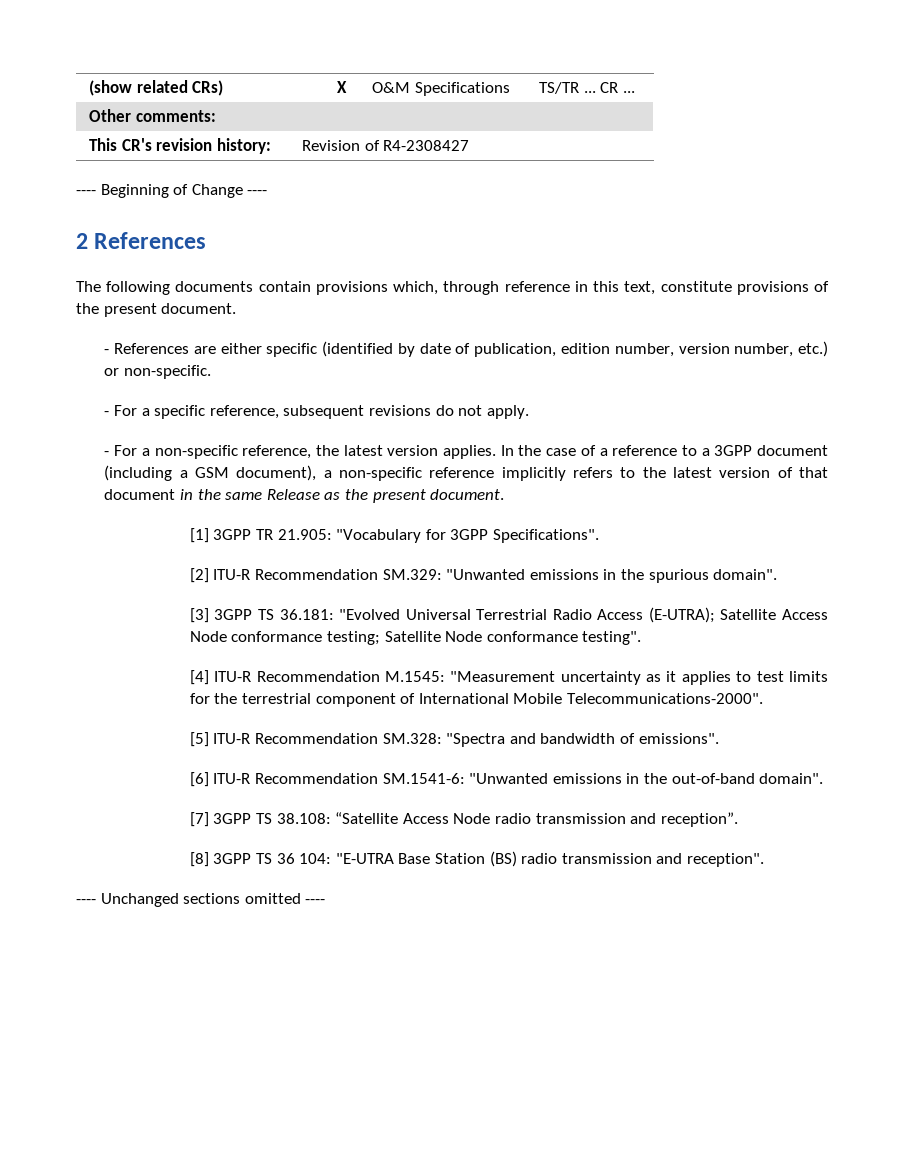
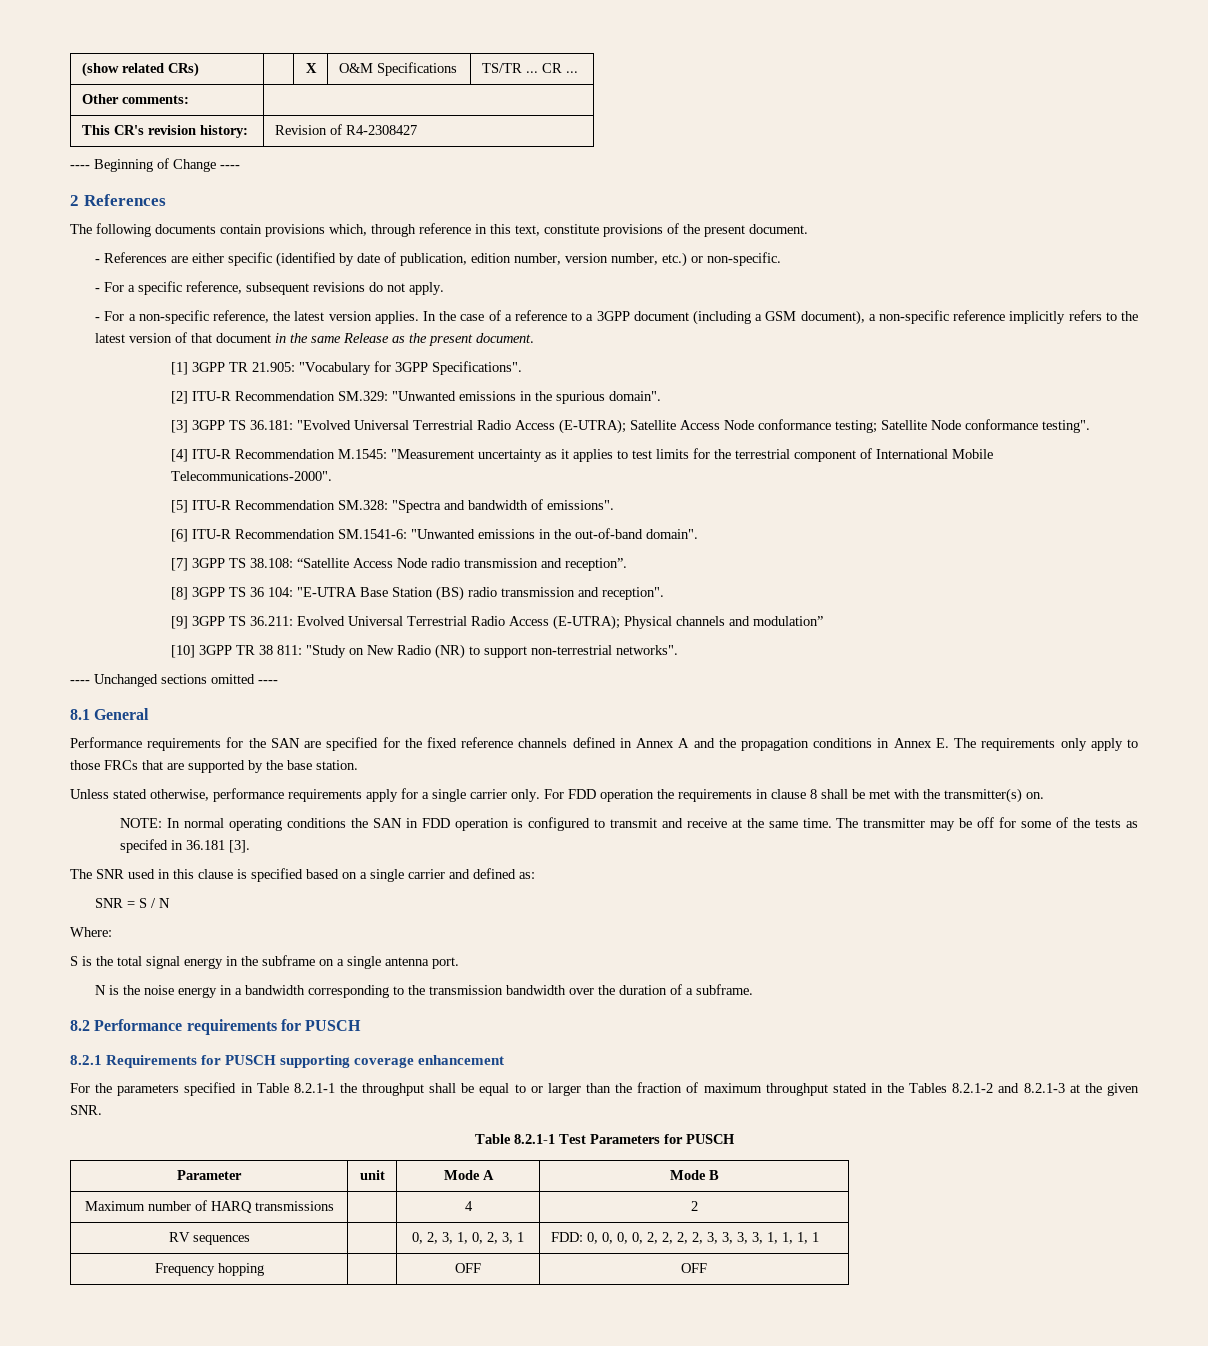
+ [9] 3GPP TS 36.211: Evolved Universal Terrestrial Radio Access (E-UTRA); Physical channels and modulation”
+ [10] 3GPP TR 38 811: "Study on New Radio (NR) to support non-terrestrial networks".
+ 8.1 General
+ Performance requirements for the SAN are specified for the fixed reference channels defined in Annex A and the propagation conditions in Annex E. The requirements only apply to those FRCs that are supported by the base station.
+ Unless stated otherwise, performance requirements apply for a single carrier only. For FDD operation the requirements in clause 8 shall be met with the transmitter(s) on.
+ NOTE: In normal operating conditions the SAN in FDD operation is configured to transmit and receive at the same time. The transmitter may be off for some of the tests as specifed in 36.181 [3].
+ The SNR used in this clause is specified based on a single carrier and defined as:
+ SNR = S / N
+ Where:
+ S is the total signal energy in the subframe on a single antenna port.
+ N is the noise energy in a bandwidth corresponding to the transmission bandwidth over the duration of a subframe.
+ 8.2 Performance requirements for PUSCH
+ 8.2.1 Requirements for PUSCH supporting coverage enhancement
+ For the parameters specified in Table 8.2.1-1 the throughput shall be equal to or larger than the fraction of maximum throughput stated in the Tables 8.2.1-2 and 8.2.1-3 at the given SNR.
+ Table 8.2.1-1 Test Parameters for PUSCH
+ Parameter | unit | Mode A | Mode B
+ Maximum number of HARQ transmissions | | 4 | 2
+ RV sequences | | 0, 2, 3, 1, 0, 2, 3, 1 | FDD: 0, 0, 0, 0, 2, 2, 2, 2, 3, 3, 3, 3, 1, 1, 1, 1
+ Frequency hopping | | OFF | OFF

